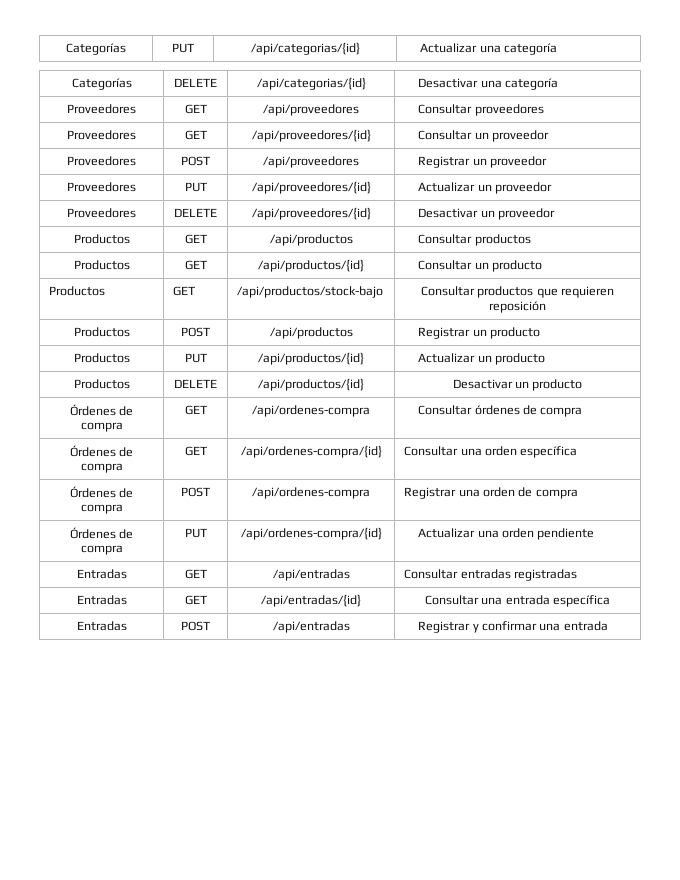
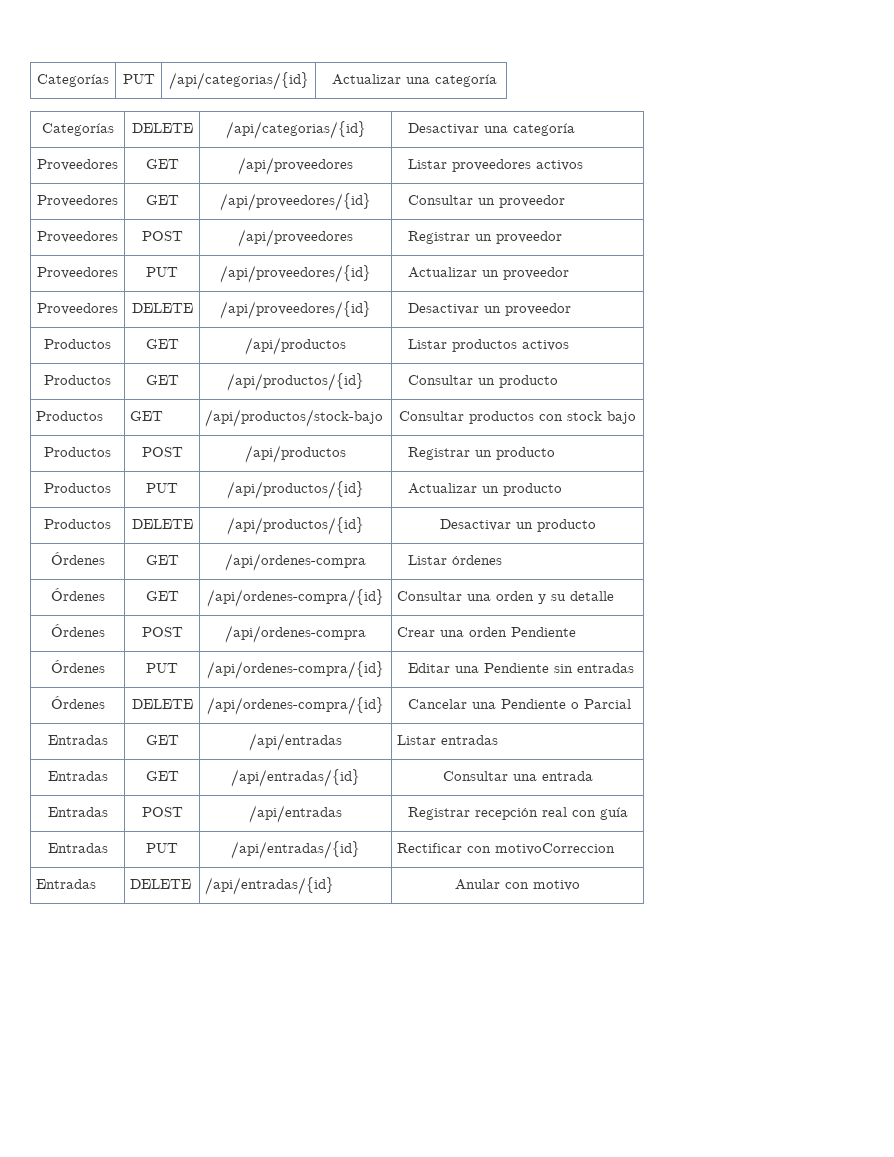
- Proveedores | GET | /api/proveedores | Consultar proveedores
+ Proveedores | GET | /api/proveedores | Listar proveedores activos
- Productos | GET | /api/productos | Consultar productos
+ Productos | GET | /api/productos | Listar productos activos
- Productos | GET | /api/productos/stock-bajo | Consultar productos que requieren reposición
+ Productos | GET | /api/productos/stock-bajo | Consultar productos con stock bajo
- Órdenes de compra | GET | /api/ordenes-compra | Consultar órdenes de compra
- Órdenes de compra | GET | /api/ordenes-compra/{id} | Consultar una orden específica
- Órdenes de compra | POST | /api/ordenes-compra | Registrar una orden de compra
- Órdenes de compra | PUT | /api/ordenes-compra/{id} | Actualizar una orden pendiente
+ Órdenes | GET | /api/ordenes-compra | Listar órdenes
+ Órdenes | GET | /api/ordenes-compra/{id} | Consultar una orden y su detalle
+ Órdenes | POST | /api/ordenes-compra | Crear una orden Pendiente
+ Órdenes | PUT | /api/ordenes-compra/{id} | Editar una Pendiente sin entradas
+ Órdenes | DELETE | /api/ordenes-compra/{id} | Cancelar una Pendiente o Parcial
- Entradas | GET | /api/entradas | Consultar entradas registradas
+ Entradas | GET | /api/entradas | Listar entradas
- Entradas | GET | /api/entradas/{id} | Consultar una entrada específica
+ Entradas | GET | /api/entradas/{id} | Consultar una entrada
- Entradas | POST | /api/entradas | Registrar y confirmar una entrada
+ Entradas | POST | /api/entradas | Registrar recepción real con guía
+ Entradas | PUT | /api/entradas/{id} | Rectificar con motivoCorreccion
+ Entradas | DELETE | /api/entradas/{id} | Anular con motivo

